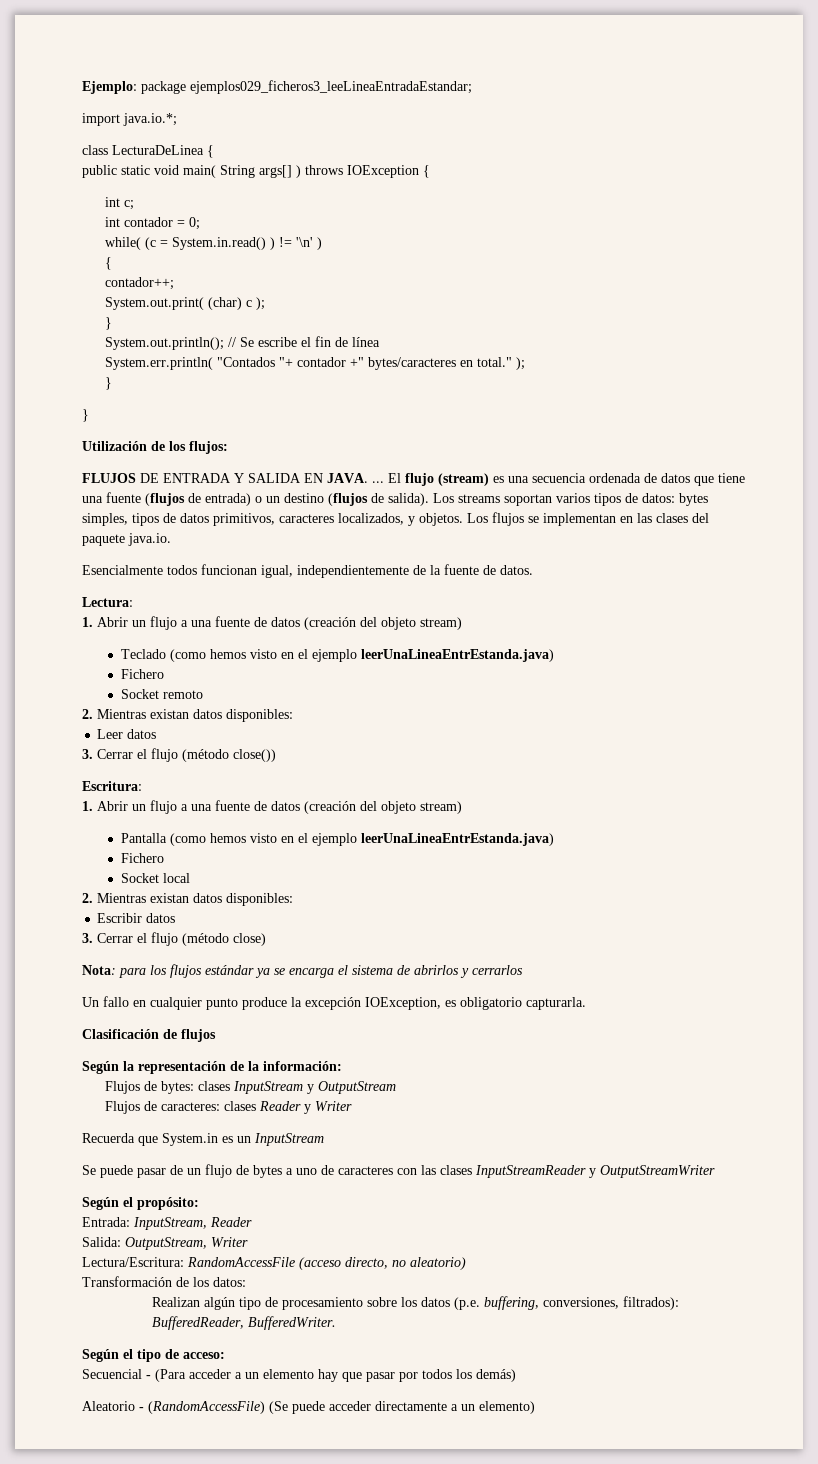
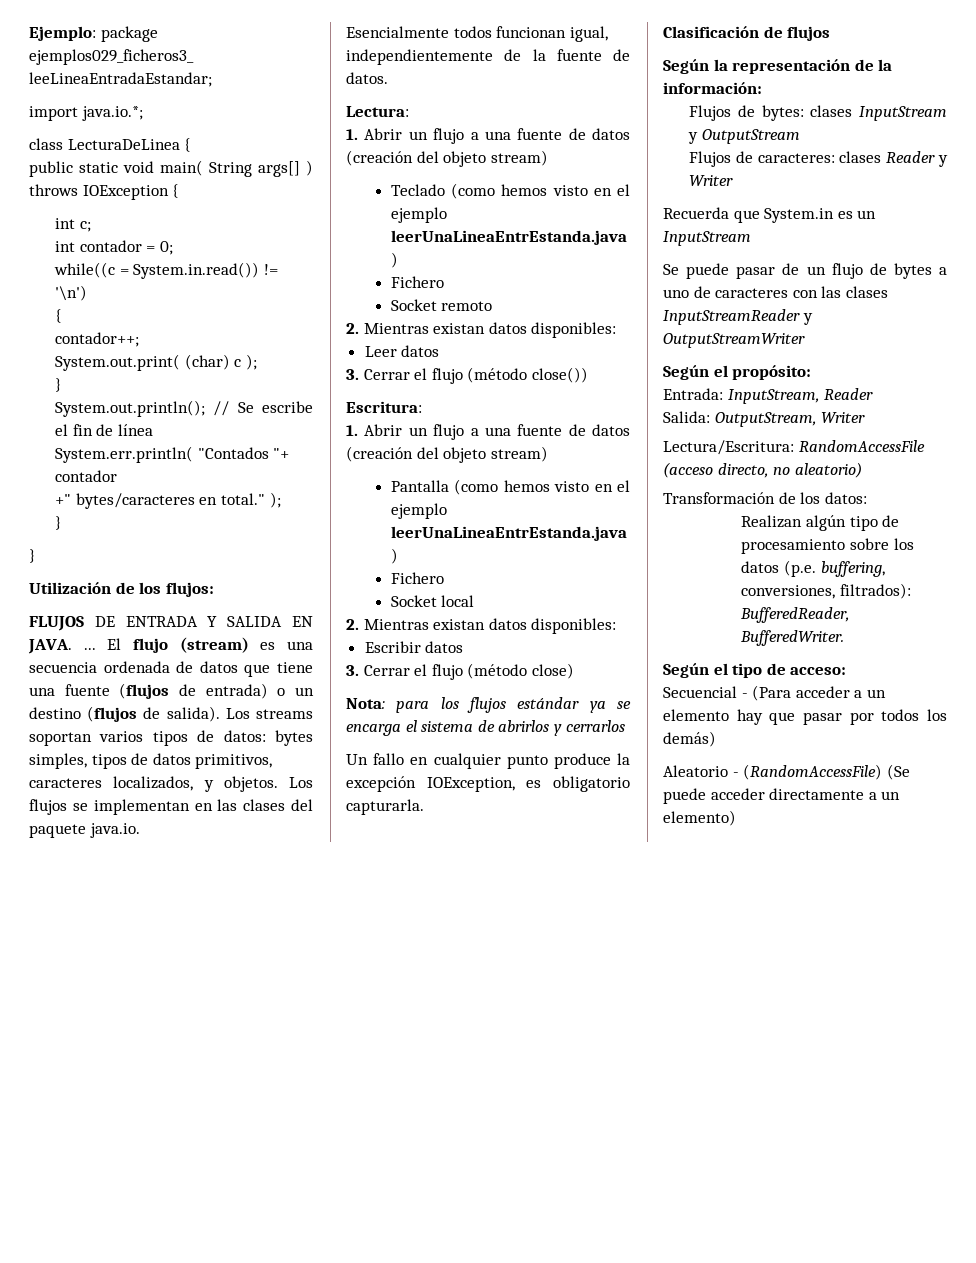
- while( (c = System.in.read() ) != '\n' )
+ while((c = System.in.read()) != '\n')
- System.err.println( "Contados "+ contador +" bytes/caracteres en total." );
+ System.err.println( "Contados "+ contador
+ +" bytes/caracteres en total." );

